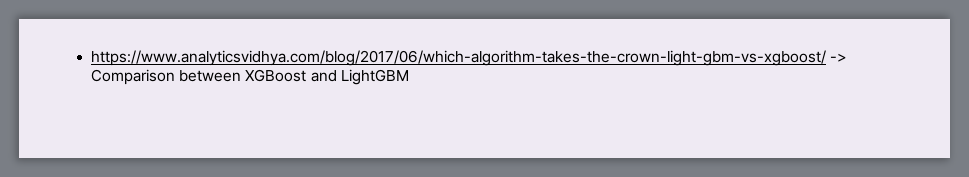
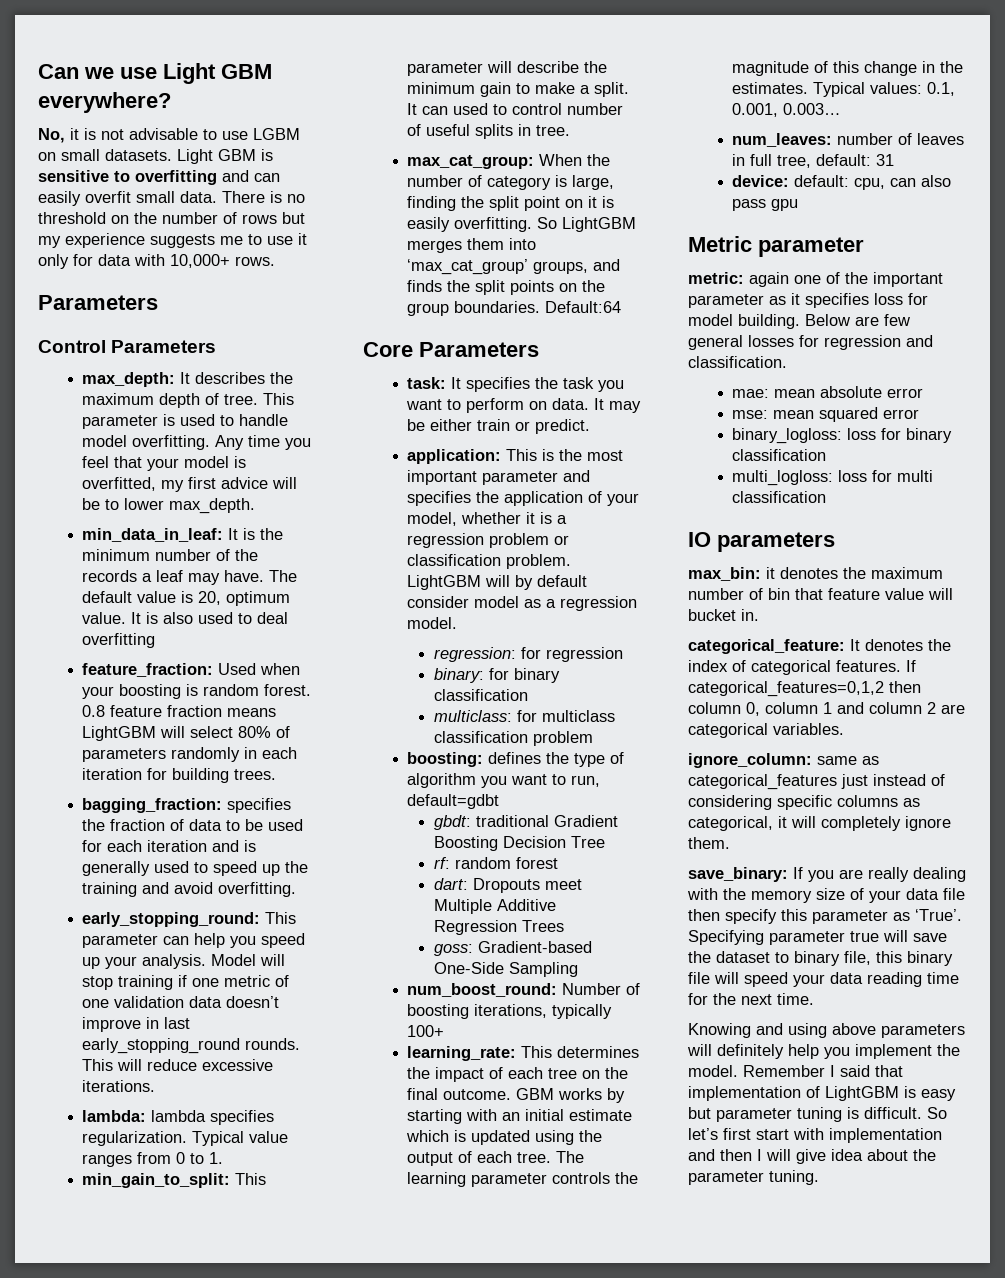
- https://www.analyticsvidhya.com/blog/2017/06/which-algorithm-takes-the-crown-light-gbm-vs-xgboost/ -> Comparison between XGBoost and LightGBM
+ Can we use Light GBM everywhere?
+ No, it is not advisable to use LGBM on small datasets. Light GBM is sensitive to overfitting and can easily overfit small data. There is no threshold on the number of rows but my experience suggests me to use it only for data with 10,000+ rows.
+ Parameters
+ Control Parameters
+ max_depth: It describes the maximum depth of tree. This parameter is used to handle model overfitting. Any time you feel that your model is overfitted, my first advice will be to lower max_depth.
+ min_data_in_leaf: It is the minimum number of the records a leaf may have. The default value is 20, optimum value. It is also used to deal overfitting
+ feature_fraction: Used when your boosting is random forest. 0.8 feature fraction means LightGBM will select 80% of parameters randomly in each iteration for building trees.
+ bagging_fraction: specifies the fraction of data to be used for each iteration and is generally used to speed up the training and avoid overfitting.
+ early_stopping_round: This parameter can help you speed up your analysis. Model will stop training if one metric of one validation data doesn’t improve in last early_stopping_round rounds. This will reduce excessive iterations.
+ lambda: lambda specifies regularization. Typical value ranges from 0 to 1.
+ min_gain_to_split: This parameter will describe the minimum gain to make a split. It can used to control number of useful splits in tree.
+ max_cat_group: When the number of category is large, finding the split point on it is easily overfitting. So LightGBM merges them into ‘max_cat_group’ groups, and finds the split points on the group boundaries. Default:64
+ Core Parameters
+ task: It specifies the task you want to perform on data. It may be either train or predict.
+ application: This is the most important parameter and specifies the application of your model, whether it is a regression problem or classification problem. LightGBM will by default consider model as a regression model.
+ regression: for regression
+ binary: for binary classification
+ multiclass: for multiclass classification problem
+ boosting: defines the type of algorithm you want to run, default=gdbt
+ gbdt: traditional Gradient Boosting Decision Tree
+ rf: random forest
+ dart: Dropouts meet Multiple Additive Regression Trees
+ goss: Gradient-based One-Side Sampling
+ num_boost_round: Number of boosting iterations, typically 100+
+ learning_rate: This determines the impact of each tree on the final outcome. GBM works by starting with an initial estimate which is updated using the output of each tree. The learning parameter controls the magnitude of this change in the estimates. Typical values: 0.1, 0.001, 0.003…
+ num_leaves: number of leaves in full tree, default: 31
+ device: default: cpu, can also pass gpu
+ Metric parameter
+ metric: again one of the important parameter as it specifies loss for model building. Below are few general losses for regression and classification.
+ mae: mean absolute error
+ mse: mean squared error
+ binary_logloss: loss for binary classification
+ multi_logloss: loss for multi classification
+ IO parameters
+ max_bin: it denotes the maximum number of bin that feature value will bucket in.
+ categorical_feature: It denotes the index of categorical features. If categorical_features=0,1,2 then column 0, column 1 and column 2 are categorical variables.
+ ignore_column: same as categorical_features just instead of considering specific columns as categorical, it will completely ignore them.
+ save_binary: If you are really dealing with the memory size of your data file then specify this parameter as ‘True’. Specifying parameter true will save the dataset to binary file, this binary file will speed your data reading time for the next time.
+ Knowing and using above parameters will definitely help you implement the model. Remember I said that implementation of LightGBM is easy but parameter tuning is difficult. So let’s first start with implementation and then I will give idea about the parameter tuning.

